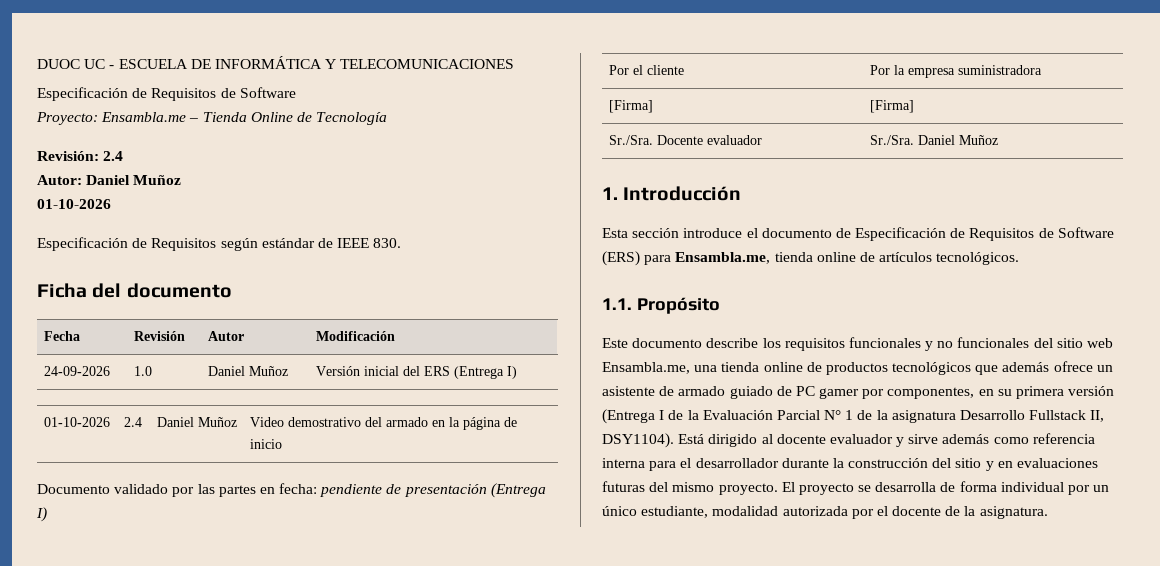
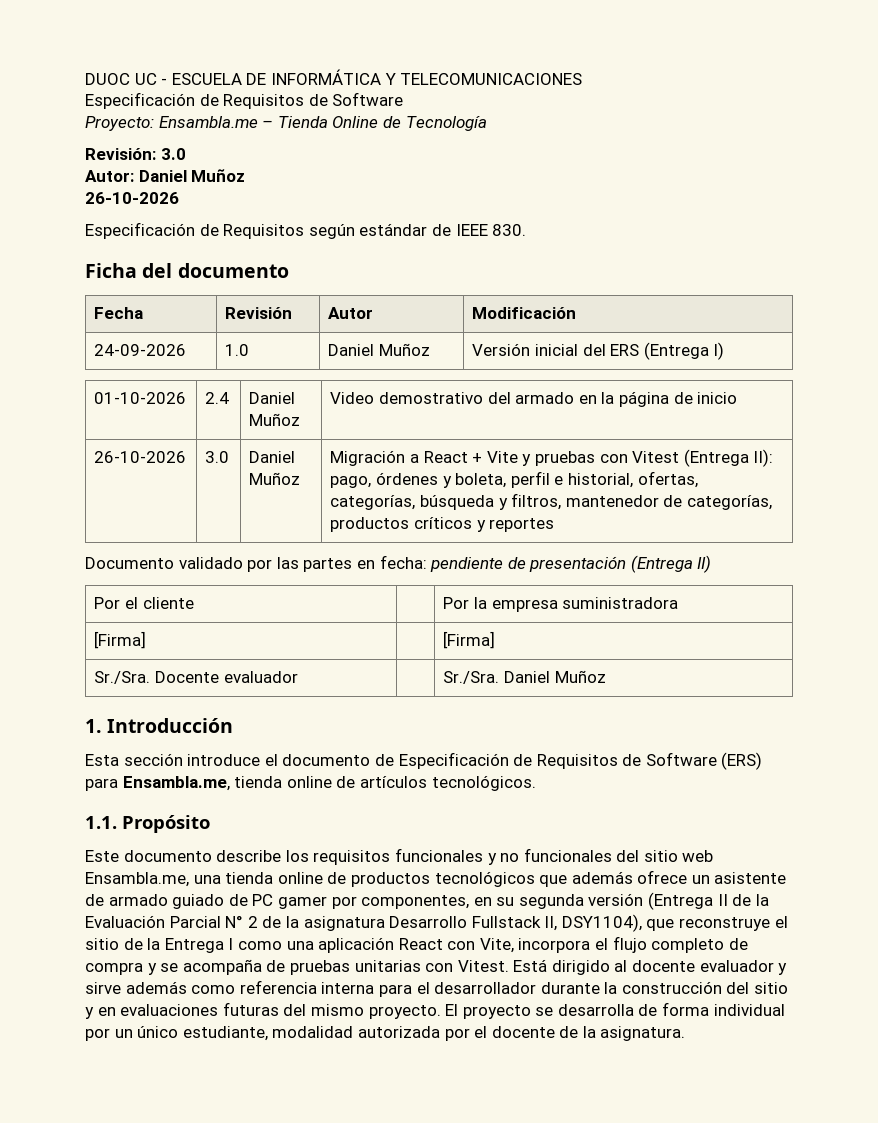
- Revisión: 2.4
+ Revisión: 3.0
  Autor: Daniel Muñoz
- 01-10-2026
+ 26-10-2026
+ 26-10-2026 | 3.0 | Daniel Muñoz | Migración a React + Vite y pruebas con Vitest (Entrega II): pago, órdenes y boleta, perfil e historial, ofertas, categorías, búsqueda y filtros, mantenedor de categorías, productos críticos y reportes
- Documento validado por las partes en fecha: pendiente de presentación (Entrega I)
+ Documento validado por las partes en fecha: pendiente de presentación (Entrega II)
- Este documento describe los requisitos funcionales y no funcionales del sitio web Ensambla.me, una tienda online de productos tecnológicos que además ofrece un asistente de armado guiado de PC gamer por componentes, en su primera versión (Entrega I de la Evaluación Parcial N° 1 de la asignatura Desarrollo Fullstack II, DSY1104).
+ Este documento describe los requisitos funcionales y no funcionales del sitio web Ensambla.me, una tienda online de productos tecnológicos que además ofrece un asistente de armado guiado de PC gamer por componentes, en su segunda versión (Entrega II de la Evaluación Parcial N° 2 de la asignatura Desarrollo Fullstack II, DSY1104), que reconstruye el sitio de la Entrega I como una aplicación React con Vite, incorpora el flujo completo de compra y se acompaña de pruebas unitarias con Vitest.

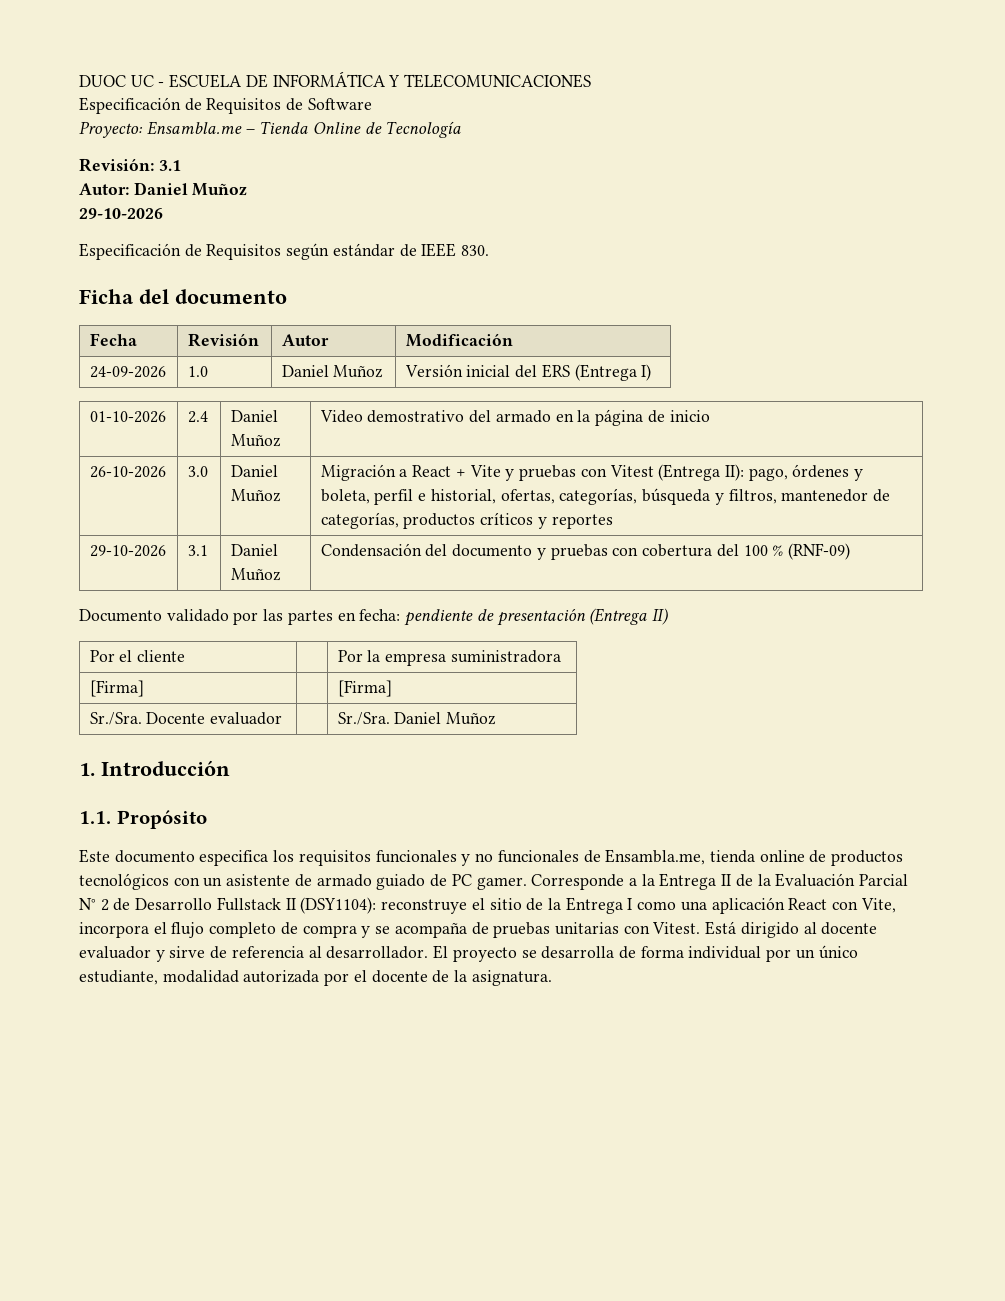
- Revisión: 3.0
+ Revisión: 3.1
  Autor: Daniel Muñoz
- 26-10-2026
+ 29-10-2026
+ 29-10-2026 | 3.1 | Daniel Muñoz | Condensación del documento y pruebas con cobertura del 100 % (RNF-09)
- Esta sección introduce el documento de Especificación de Requisitos de Software (ERS) para Ensambla.me, tienda online de artículos tecnológicos.
- Este documento describe los requisitos funcionales y no funcionales del sitio web Ensambla.me, una tienda online de productos tecnológicos que además ofrece un asistente de armado guiado de PC gamer por componentes, en su segunda versión (Entrega II de la Evaluación Parcial N° 2 de la asignatura Desarrollo Fullstack II, DSY1104), que reconstruye el sitio de la Entrega I como una aplicación React con Vite, incorpora el flujo completo de compra y se acompaña de pruebas unitarias con Vitest.
+ Este documento especifica los requisitos funcionales y no funcionales de Ensambla.me, tienda online de productos tecnológicos con un asistente de armado guiado de PC gamer. Corresponde a la Entrega II de la Evaluación Parcial N° 2 de Desarrollo Fullstack II (DSY1104): reconstruye el sitio de la Entrega I como una aplicación React con Vite, incorpora el flujo completo de compra y se acompaña de pruebas unitarias con Vitest.
- Está dirigido al docente evaluador y sirve además como referencia interna para el desarrollador durante la construcción del sitio y en evaluaciones futuras del mismo proyecto.
+ Está dirigido al docente evaluador y sirve de referencia al desarrollador.

